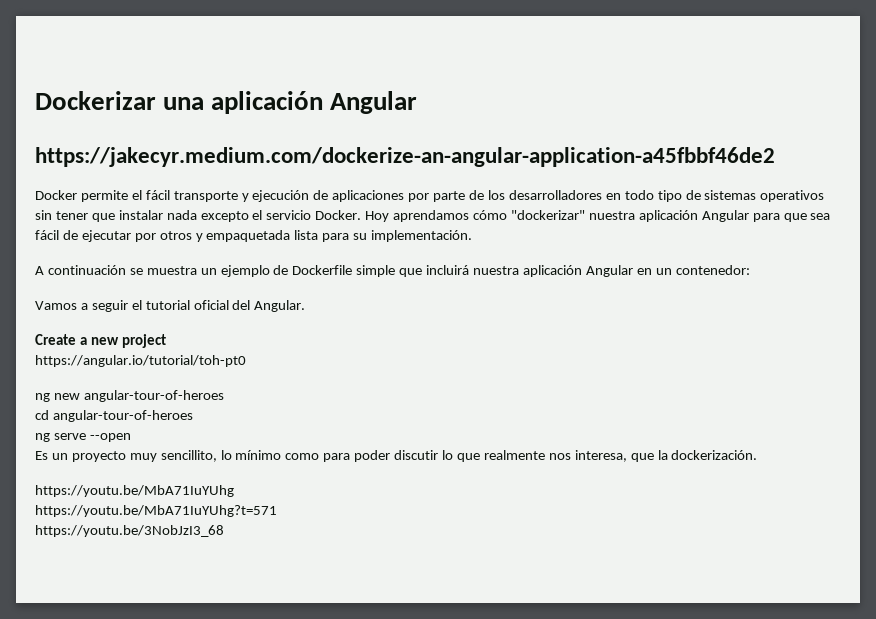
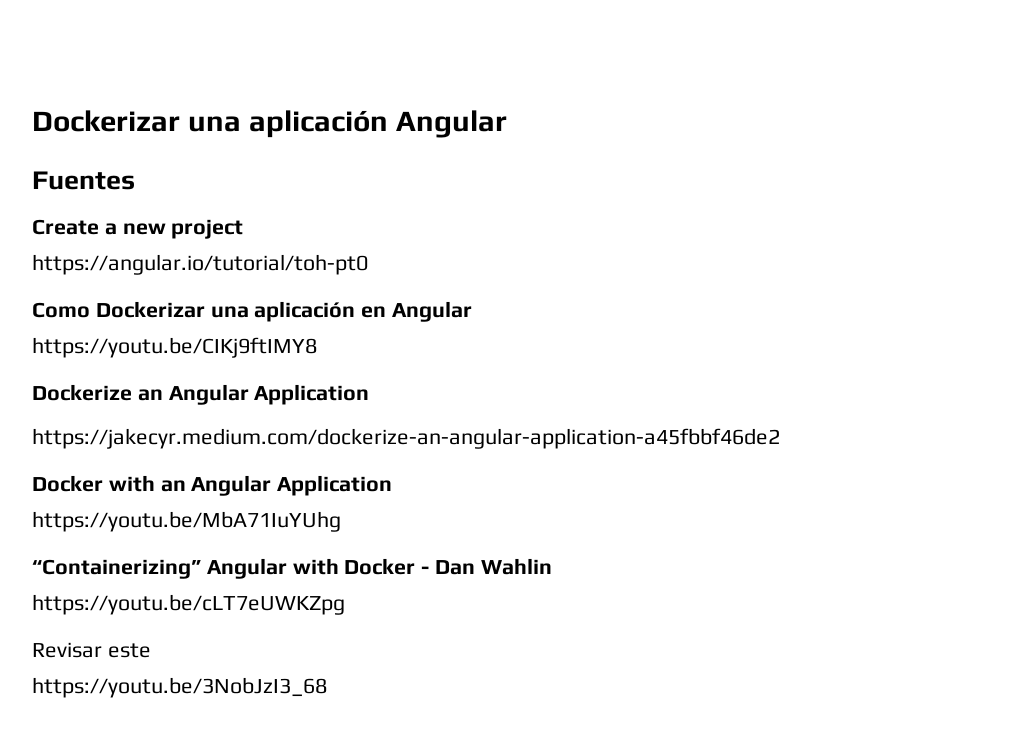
- https://jakecyr.medium.com/dockerize-an-angular-application-a45fbbf46de2
- Docker permite el fácil transporte y ejecución de aplicaciones por parte de los desarrolladores en todo tipo de sistemas operativos sin tener que instalar nada excepto el servicio Docker. Hoy aprendamos cómo "dockerizar" nuestra aplicación Angular para que sea fácil de ejecutar por otros y empaquetada lista para su implementación.
- A continuación se muestra un ejemplo de Dockerfile simple que incluirá nuestra aplicación Angular en un contenedor:
- Vamos a seguir el tutorial oficial del Angular.
+ Fuentes
- ng new angular-tour-of-heroes
- cd angular-tour-of-heroes
- ng serve --open
- Es un proyecto muy sencillito, lo mínimo como para poder discutir lo que realmente nos interesa, que la dockerización.
+ Como Dockerizar una aplicación en Angular
+ https://youtu.be/CIKj9ftIMY8
+ Dockerize an Angular Application
+ https://jakecyr.medium.com/dockerize-an-angular-application-a45fbbf46de2
+ Docker with an Angular Application
  https://youtu.be/MbA71IuYUhg
- https://youtu.be/MbA71IuYUhg?t=571
+ “Containerizing” Angular with Docker - Dan Wahlin
+ https://youtu.be/cLT7eUWKZpg
+ Revisar este

